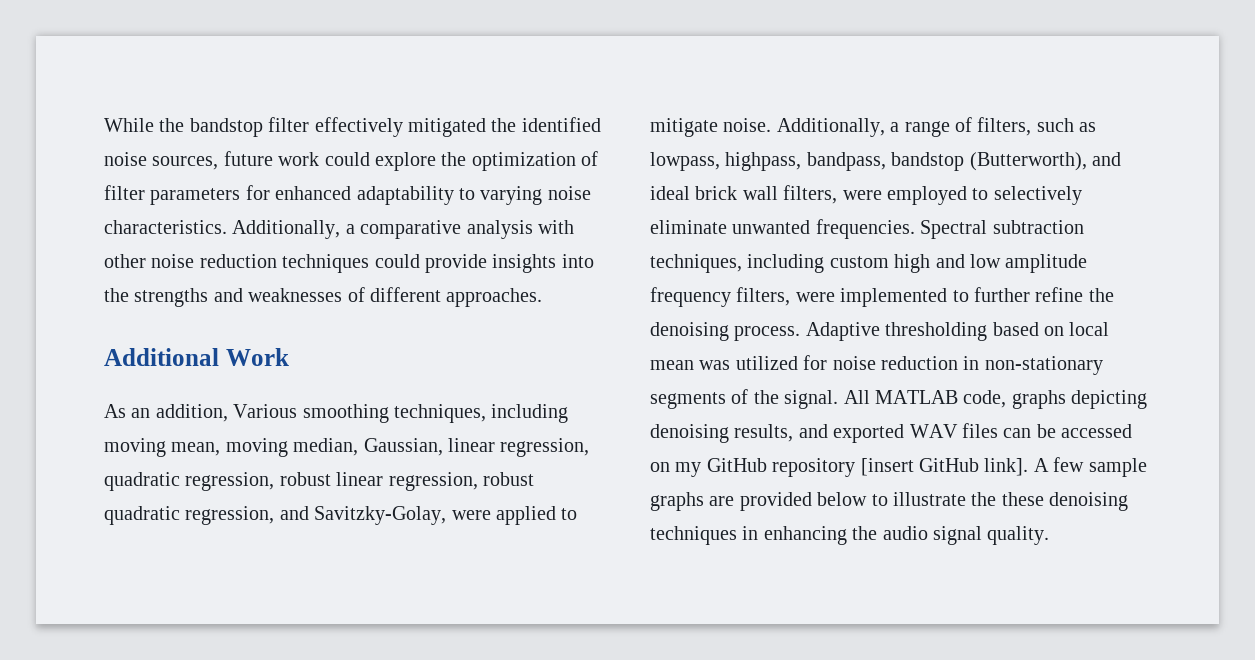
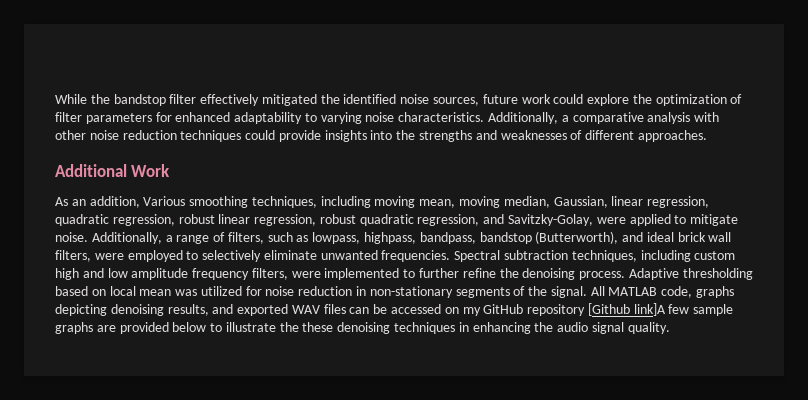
- All MATLAB code, graphs depicting denoising results, and exported WAV files can be accessed on my GitHub repository [insert GitHub link]. A few sample graphs are provided below to illustrate the these denoising techniques in enhancing the audio signal quality.
+ All MATLAB code, graphs depicting denoising results, and exported WAV files can be accessed on my GitHub repository [Github link]A few sample graphs are provided below to illustrate the these denoising techniques in enhancing the audio signal quality.

